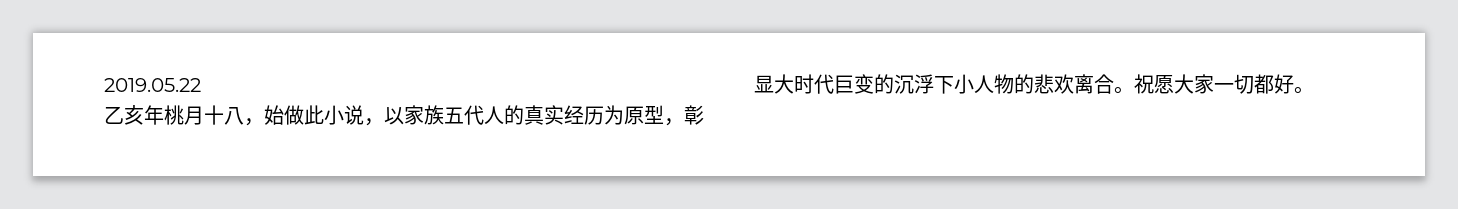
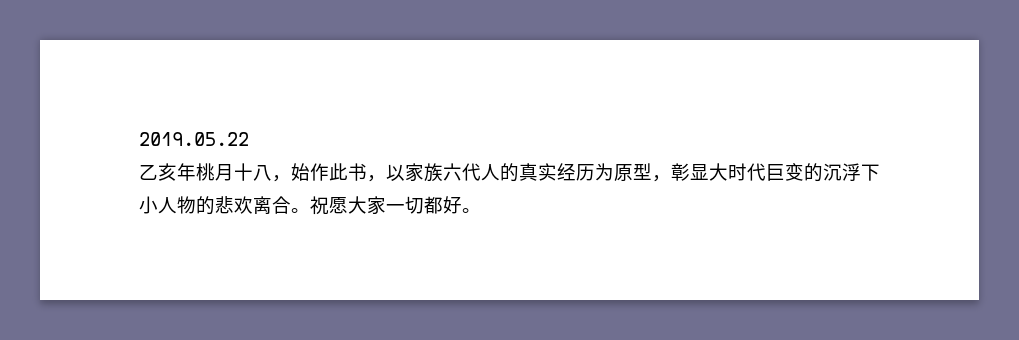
- 乙亥年桃月十八，始做此小说，以家族五代人的真实经历为原型，彰显大时代巨变的沉浮下小人物的悲欢离合。
+ 乙亥年桃月十八，始作此书，以家族六代人的真实经历为原型，彰显大时代巨变的沉浮下小人物的悲欢离合。

